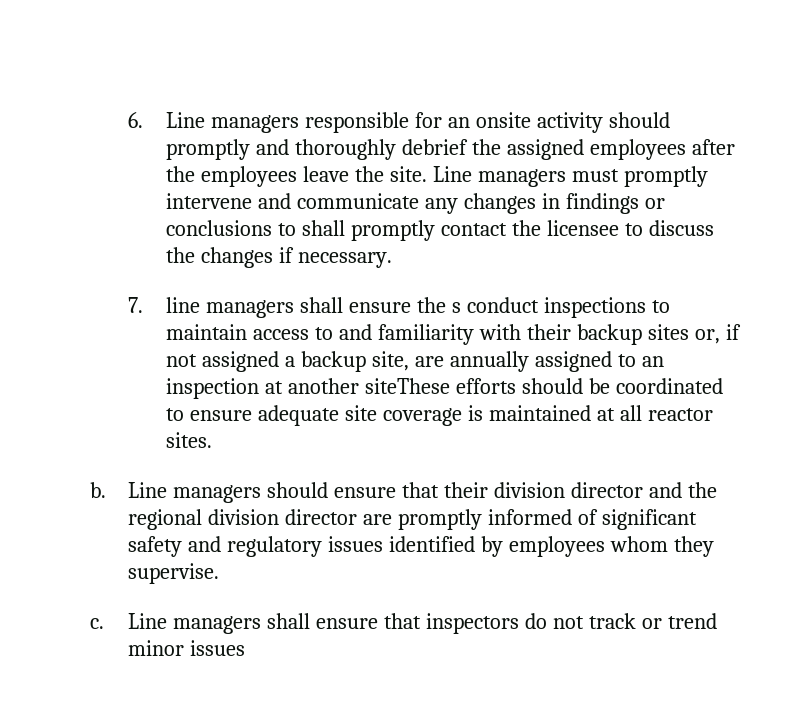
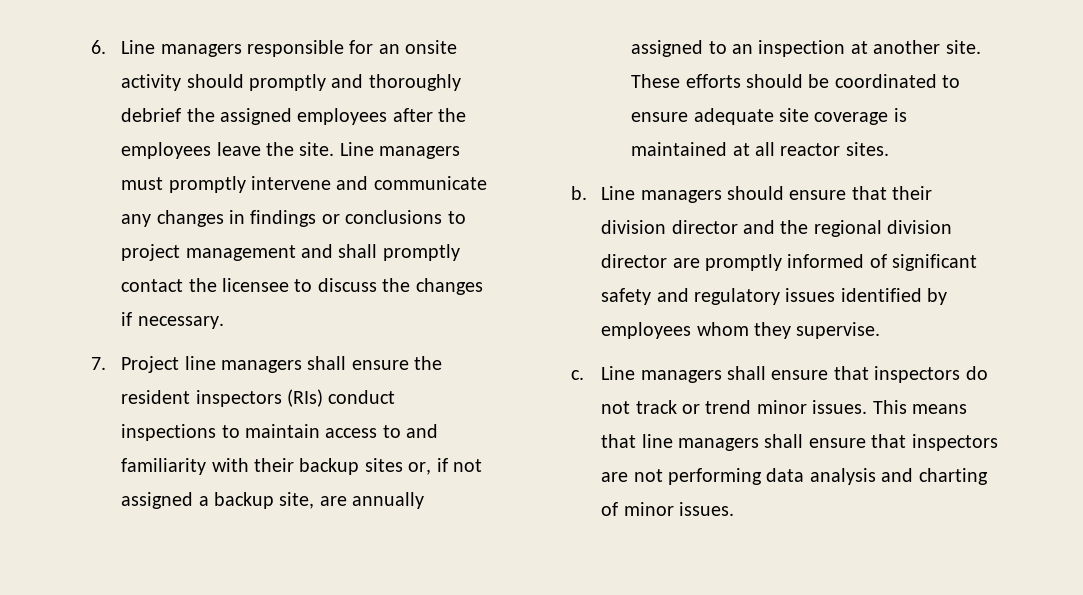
- Line managers must promptly intervene and communicate any changes in findings or conclusions to shall promptly contact the licensee to discuss the changes if necessary.
+ Line managers must promptly intervene and communicate any changes in findings or conclusions to project management and shall promptly contact the licensee to discuss the changes if necessary.
- 7. line managers shall ensure the s conduct inspections to maintain access to and familiarity with their backup sites or, if not assigned a backup site, are annually assigned to an inspection at another siteThese efforts should be coordinated to ensure adequate site coverage is maintained at all reactor sites.
+ 7. Project line managers shall ensure the resident inspectors (RIs) conduct inspections to maintain access to and familiarity with their backup sites or, if not assigned a backup site, are annually assigned to an inspection at another site. These efforts should be coordinated to ensure adequate site coverage is maintained at all reactor sites.
- Line managers shall ensure that inspectors do not track or trend minor issues
+ Line managers shall ensure that inspectors do not track or trend minor issues. This means that line managers shall ensure that inspectors are not performing data analysis and charting of minor issues.

